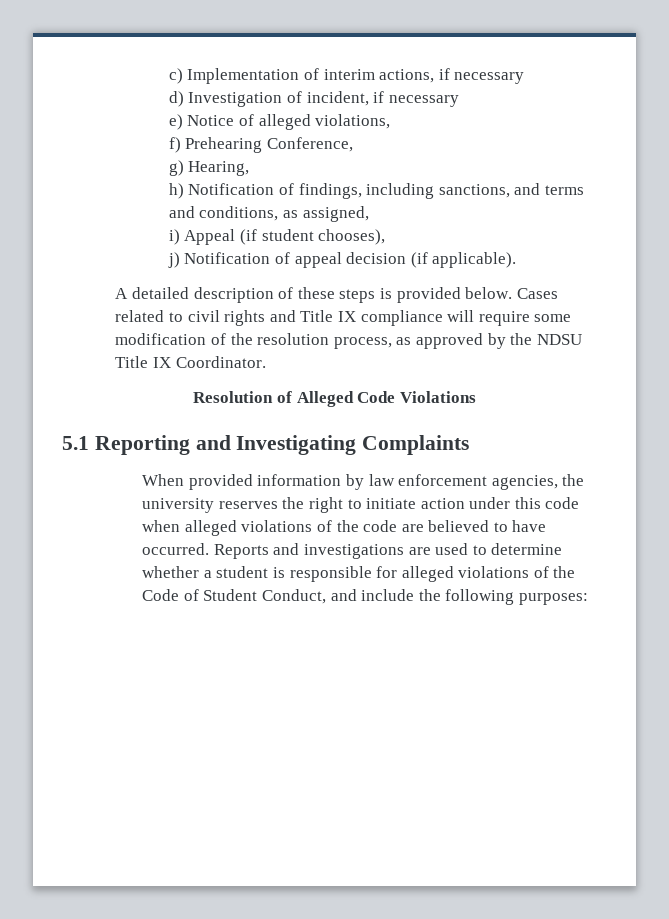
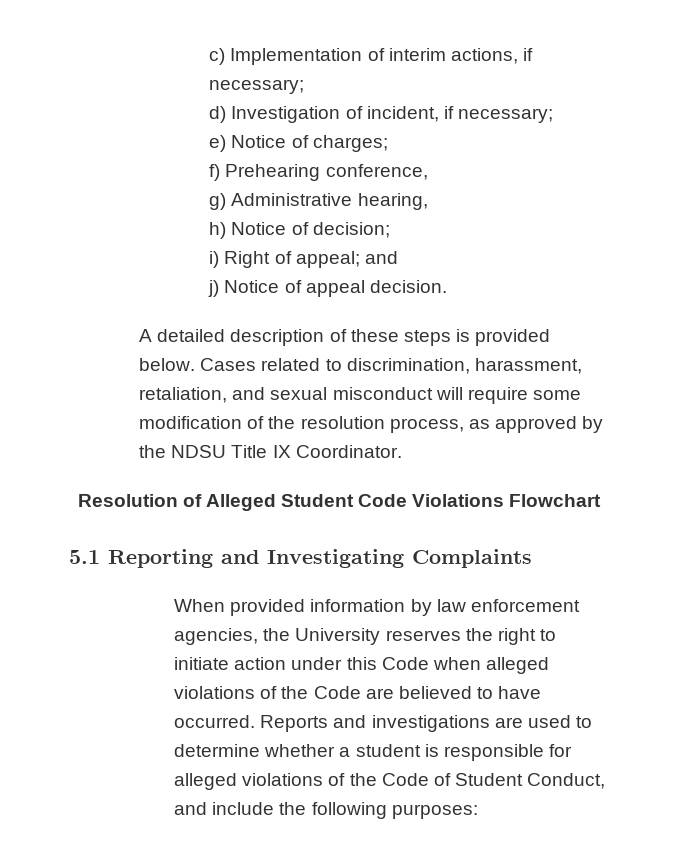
- c) Implementation of interim actions, if necessary
+ c) Implementation of interim actions, if necessary;
- d) Investigation of incident, if necessary
+ d) Investigation of incident, if necessary;
- e) Notice of alleged violations,
+ e) Notice of charges;
- f) Prehearing Conference,
+ f) Prehearing conference,
- g) Hearing,
+ g) Administrative hearing,
- h) Notification of findings, including sanctions, and terms and conditions, as assigned,
- i) Appeal (if student chooses),
+ h) Notice of decision;
+ i) Right of appeal; and
- j) Notification of appeal decision (if applicable).
+ j) Notice of appeal decision.
- Cases related to civil rights and Title IX compliance will require some modification of the resolution process, as approved by the NDSU Title IX Coordinator.
+ Cases related to discrimination, harassment, retaliation, and sexual misconduct will require some modification of the resolution process, as approved by the NDSU Title IX Coordinator.
- Resolution of Alleged Code Violations
+ Resolution of Alleged Student Code Violations Flowchart
- When provided information by law enforcement agencies, the university reserves the right to initiate action under this code when alleged violations of the code are believed to have occurred.
+ When provided information by law enforcement agencies, the University reserves the right to initiate action under this Code when alleged violations of the Code are believed to have occurred.

